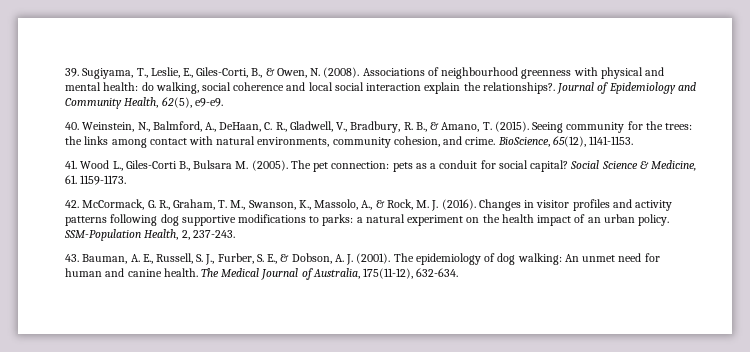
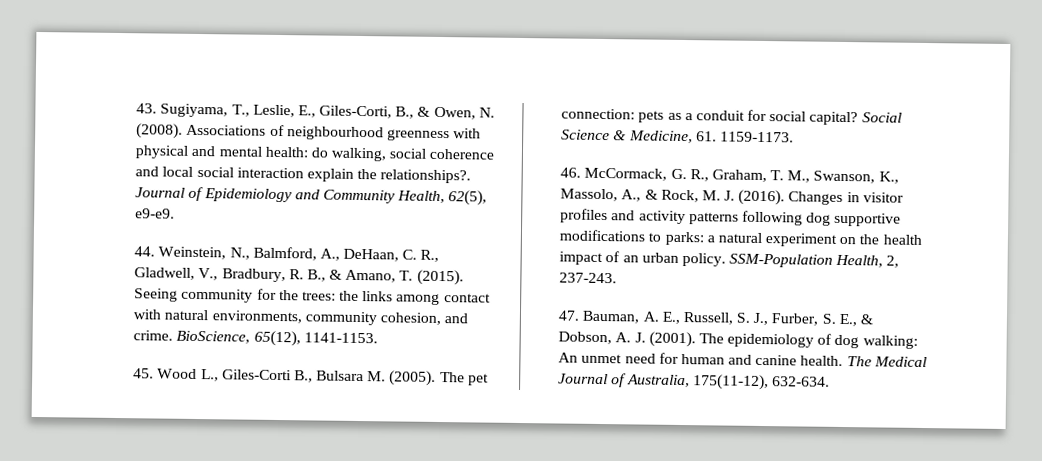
- 39. Sugiyama, T., Leslie, E., Giles-Corti, B., & Owen, N. (2008).
+ 43. Sugiyama, T., Leslie, E., Giles-Corti, B., & Owen, N. (2008).
- 40. Weinstein, N., Balmford, A., DeHaan, C. R., Gladwell, V., Bradbury, R. B., & Amano, T. (2015).
+ 44. Weinstein, N., Balmford, A., DeHaan, C. R., Gladwell, V., Bradbury, R. B., & Amano, T. (2015).
- 41. Wood L., Giles-Corti B., Bulsara M. (2005).
+ 45. Wood L., Giles-Corti B., Bulsara M. (2005).
- 42. McCormack, G. R., Graham, T. M., Swanson, K., Massolo, A., & Rock, M. J. (2016).
+ 46. McCormack, G. R., Graham, T. M., Swanson, K., Massolo, A., & Rock, M. J. (2016).
- 43. Bauman, A. E., Russell, S. J., Furber, S. E., & Dobson, A. J. (2001).
+ 47. Bauman, A. E., Russell, S. J., Furber, S. E., & Dobson, A. J. (2001).

